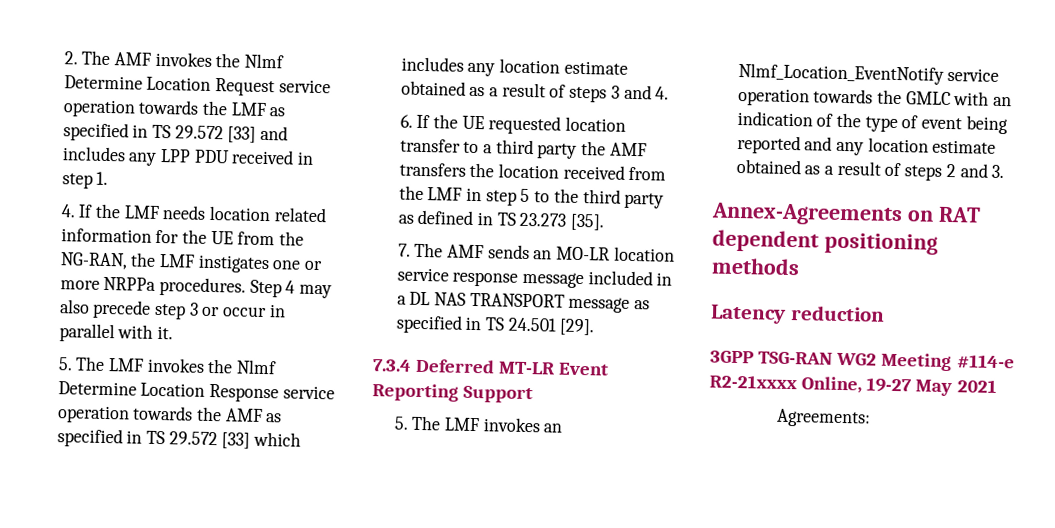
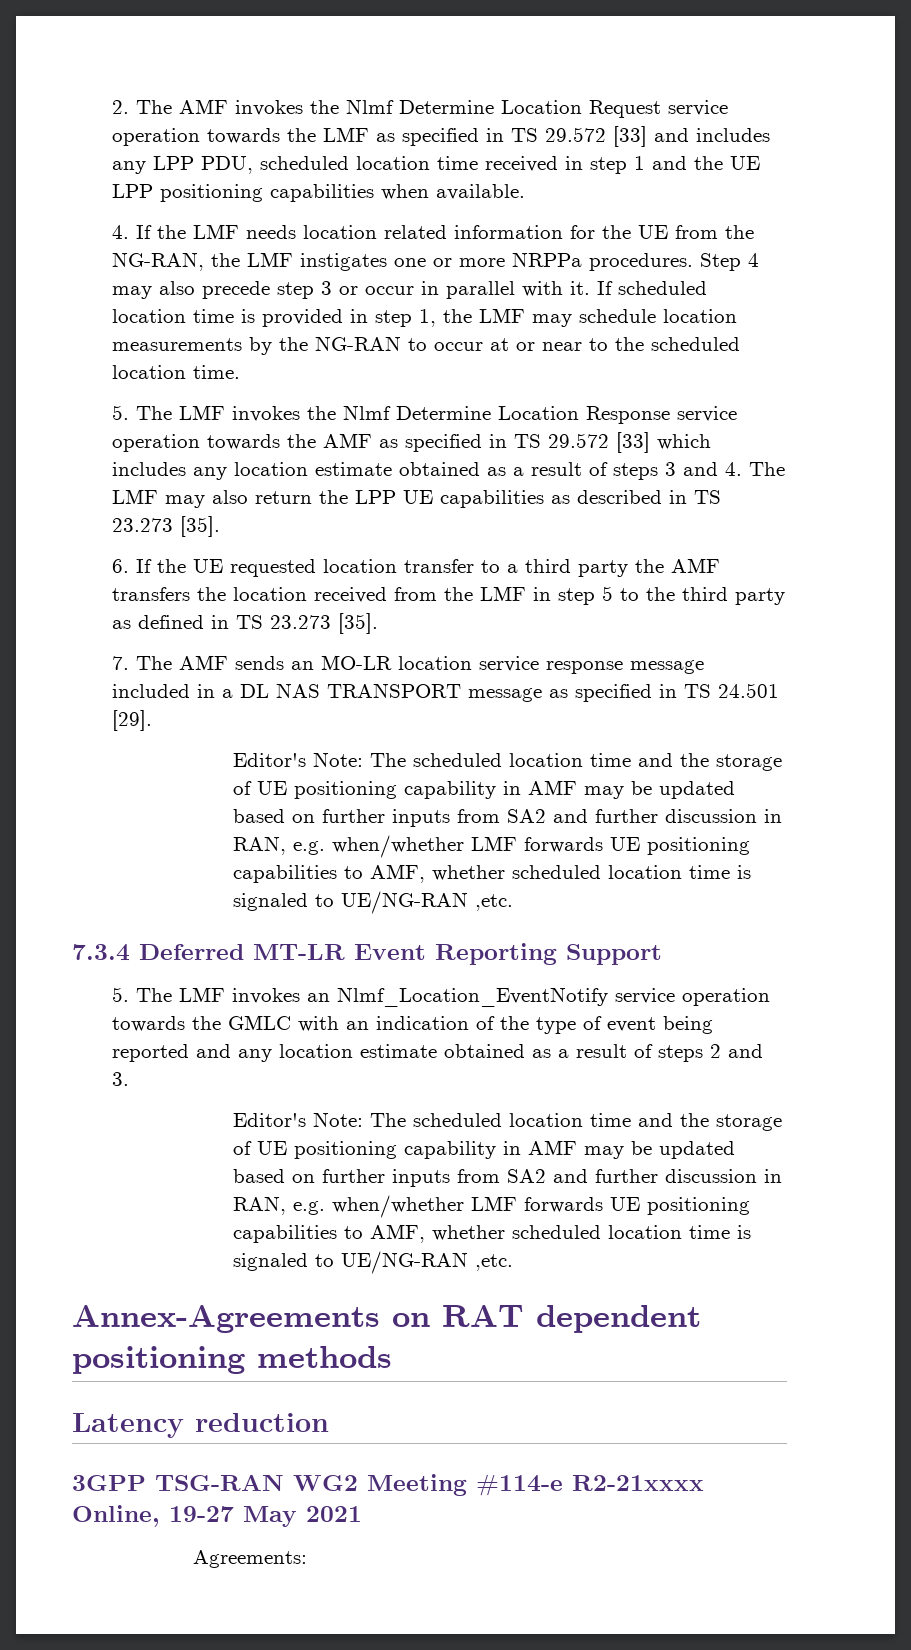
- 2. The AMF invokes the Nlmf Determine Location Request service operation towards the LMF as specified in TS 29.572 [33] and includes any LPP PDU received in step 1.
+ 2. The AMF invokes the Nlmf Determine Location Request service operation towards the LMF as specified in TS 29.572 [33] and includes any LPP PDU, scheduled location time received in step 1 and the UE LPP positioning capabilities when available.
+ If scheduled location time is provided in step 1, the LMF may schedule location measurements by the NG-RAN to occur at or near to the scheduled location time.
- 5. The LMF invokes the Nlmf Determine Location Response service operation towards the AMF as specified in TS 29.572 [33] which includes any location estimate obtained as a result of steps 3 and 4.
+ 5. The LMF invokes the Nlmf Determine Location Response service operation towards the AMF as specified in TS 29.572 [33] which includes any location estimate obtained as a result of steps 3 and 4. The LMF may also return the LPP UE capabilities as described in TS 23.273 [35].
  7. The AMF sends an MO-LR location service response message included in a DL NAS TRANSPORT message as specified in TS 24.501 [29].
+ Editor's Note: The scheduled location time and the storage of UE positioning capability in AMF may be updated based on further inputs from SA2 and further discussion in RAN, e.g. when/whether LMF forwards UE positioning capabilities to AMF, whether scheduled location time is signaled to UE/NG-RAN ,etc.
  5. The LMF invokes an Nlmf_Location_EventNotify service operation towards the GMLC with an indication of the type of event being reported and any location estimate obtained as a result of steps 2 and 3.
+ Editor's Note: The scheduled location time and the storage of UE positioning capability in AMF may be updated based on further inputs from SA2 and further discussion in RAN, e.g. when/whether LMF forwards UE positioning capabilities to AMF, whether scheduled location time is signaled to UE/NG-RAN ,etc.

